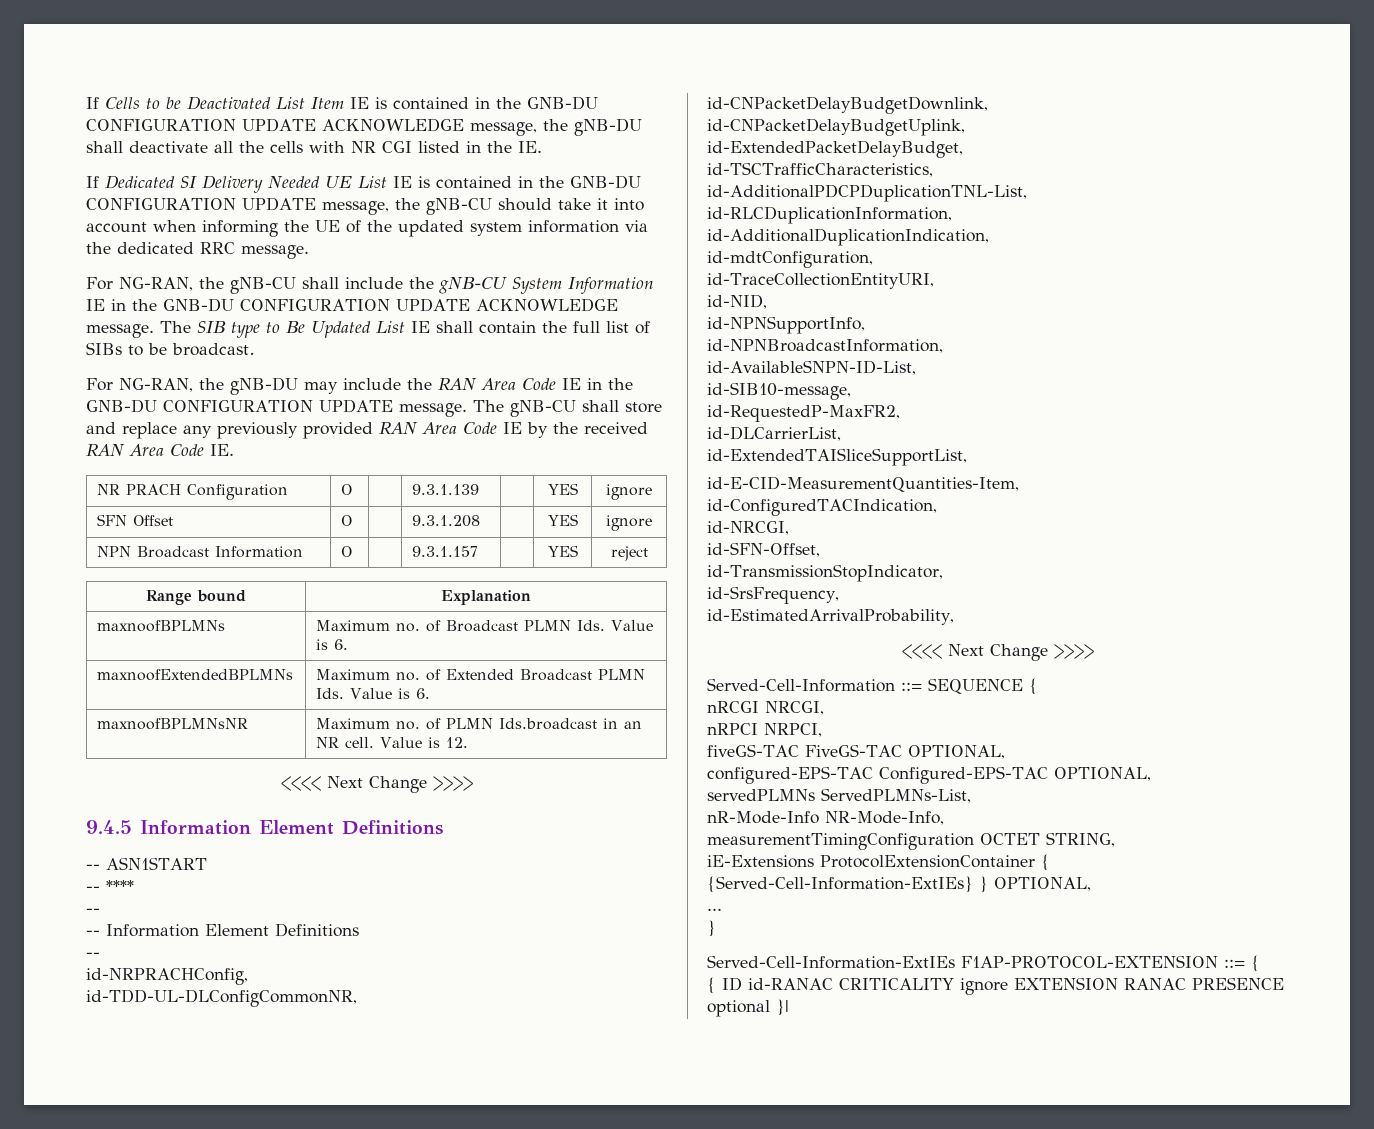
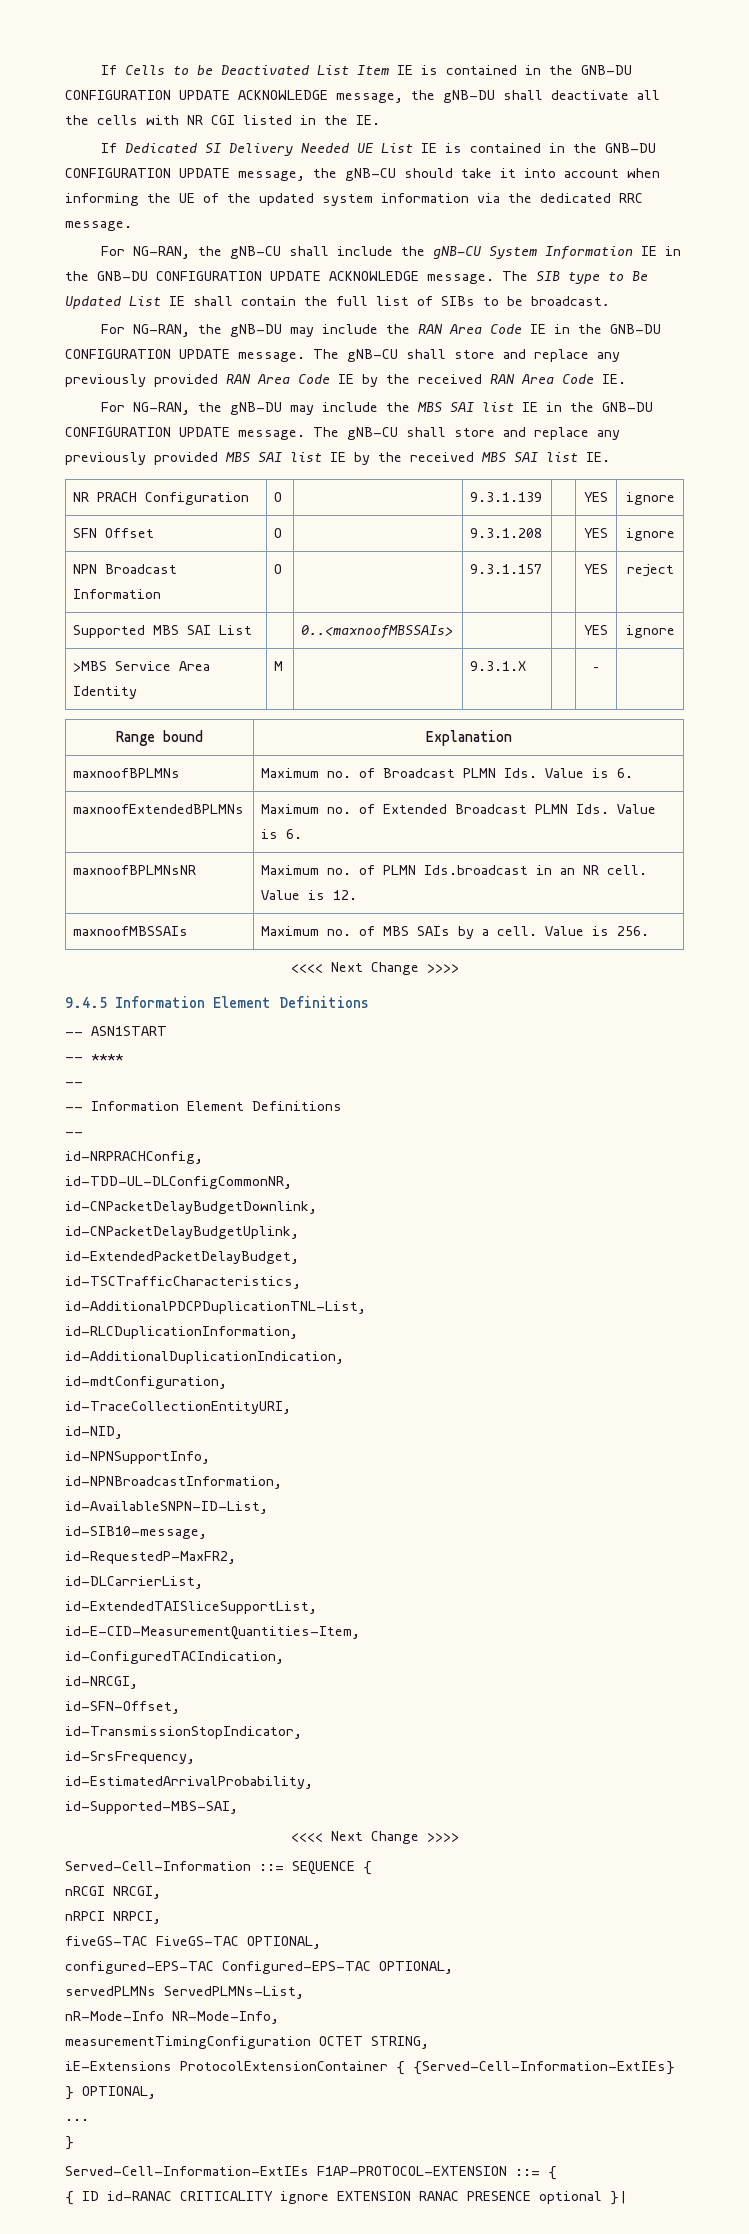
+ For NG-RAN, the gNB-DU may include the MBS SAI list IE in the GNB-DU CONFIGURATION UPDATE message. The gNB-CU shall store and replace any previously provided MBS SAI list IE by the received MBS SAI list IE.
+ Supported MBS SAI List | | 0..<maxnoofMBSSAIs> | | | YES | ignore
+ >MBS Service Area Identity | M | | 9.3.1.X | | – |
+ maxnoofMBSSAIs | Maximum no. of MBS SAIs by a cell. Value is 256.
+ id-Supported-MBS-SAI,

